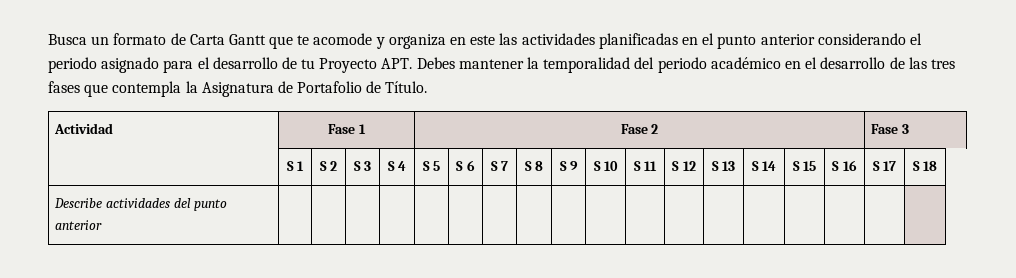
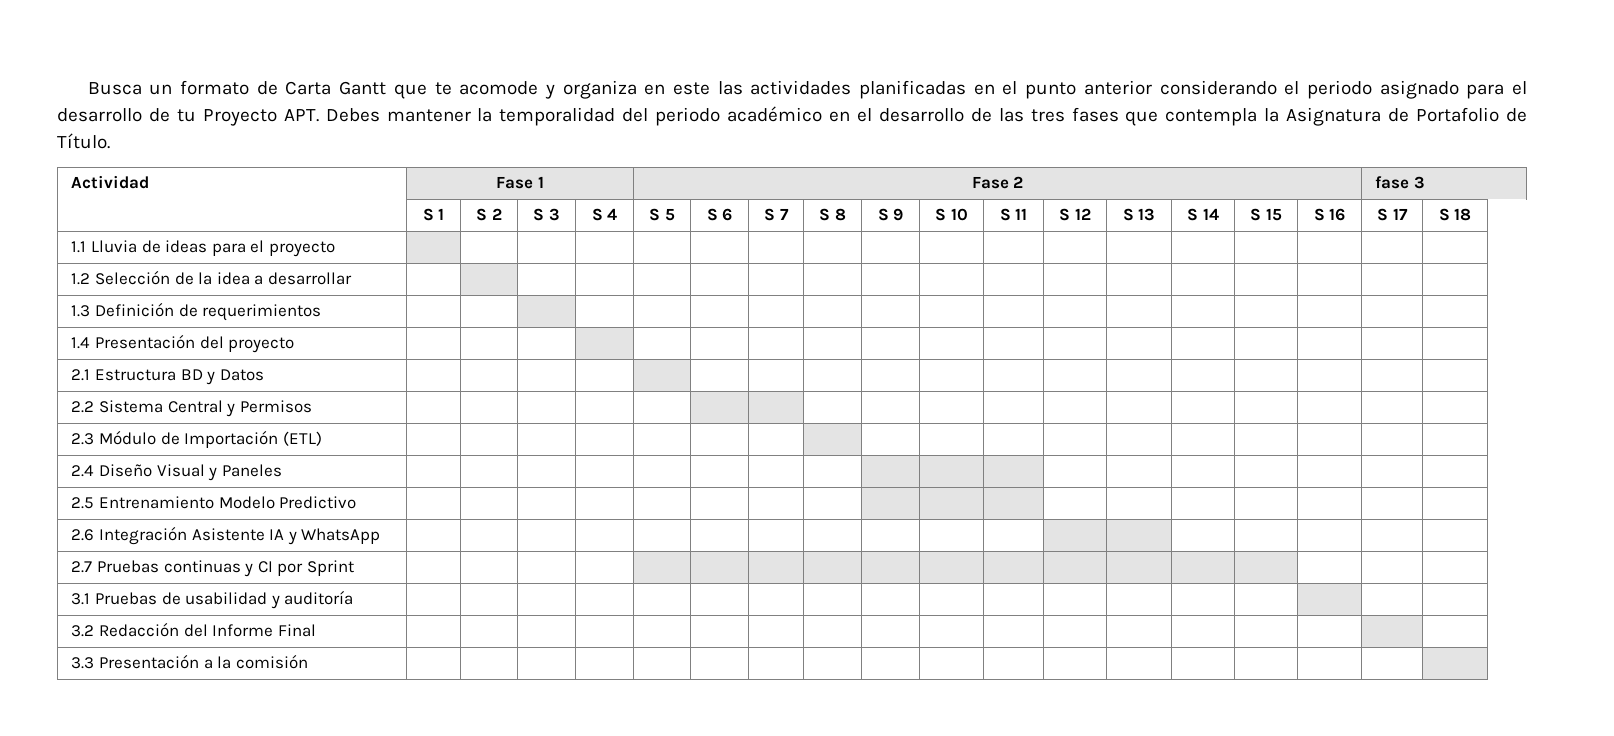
- Actividad | Fase 1 | Fase 2 | Fase 3
+ Actividad | Fase 1 | Fase 2 | fase 3
- Describe actividades del punto anterior | | | | | | | | | | | | | | | | | |
+ 1.1 Lluvia de ideas para el proyecto | | | | | | | | | | | | | | | | | |
+ 1.2 Selección de la idea a desarrollar | | | | | | | | | | | | | | | | | |
+ 1.3 Definición de requerimientos | | | | | | | | | | | | | | | | | |
+ 1.4 Presentación del proyecto | | | | | | | | | | | | | | | | | |
+ 2.1 Estructura BD y Datos | | | | | | | | | | | | | | | | | |
+ 2.2 Sistema Central y Permisos | | | | | | | | | | | | | | | | | |
+ 2.3 Módulo de Importación (ETL) | | | | | | | | | | | | | | | | | |
+ 2.4 Diseño Visual y Paneles | | | | | | | | | | | | | | | | | |
+ 2.5 Entrenamiento Modelo Predictivo | | | | | | | | | | | | | | | | | |
+ 2.6 Integración Asistente IA y WhatsApp | | | | | | | | | | | | | | | | | |
+ 2.7 Pruebas continuas y CI por Sprint | | | | | | | | | | | | | | | | | |
+ 3.1 Pruebas de usabilidad y auditoría | | | | | | | | | | | | | | | | | |
+ 3.2 Redacción del Informe Final | | | | | | | | | | | | | | | | | |
+ 3.3 Presentación a la comisión | | | | | | | | | | | | | | | | | |

